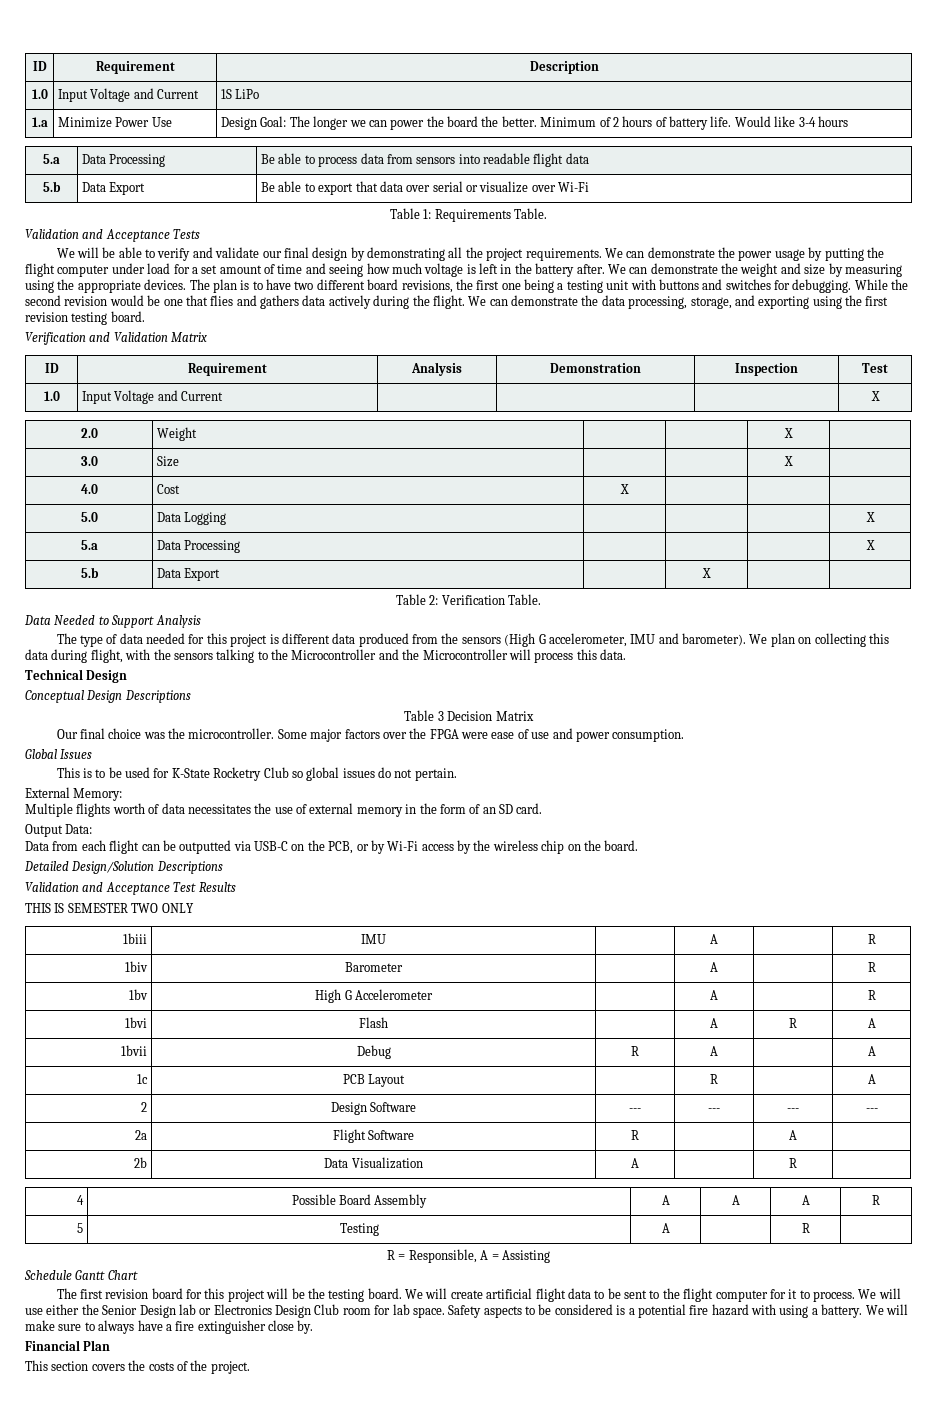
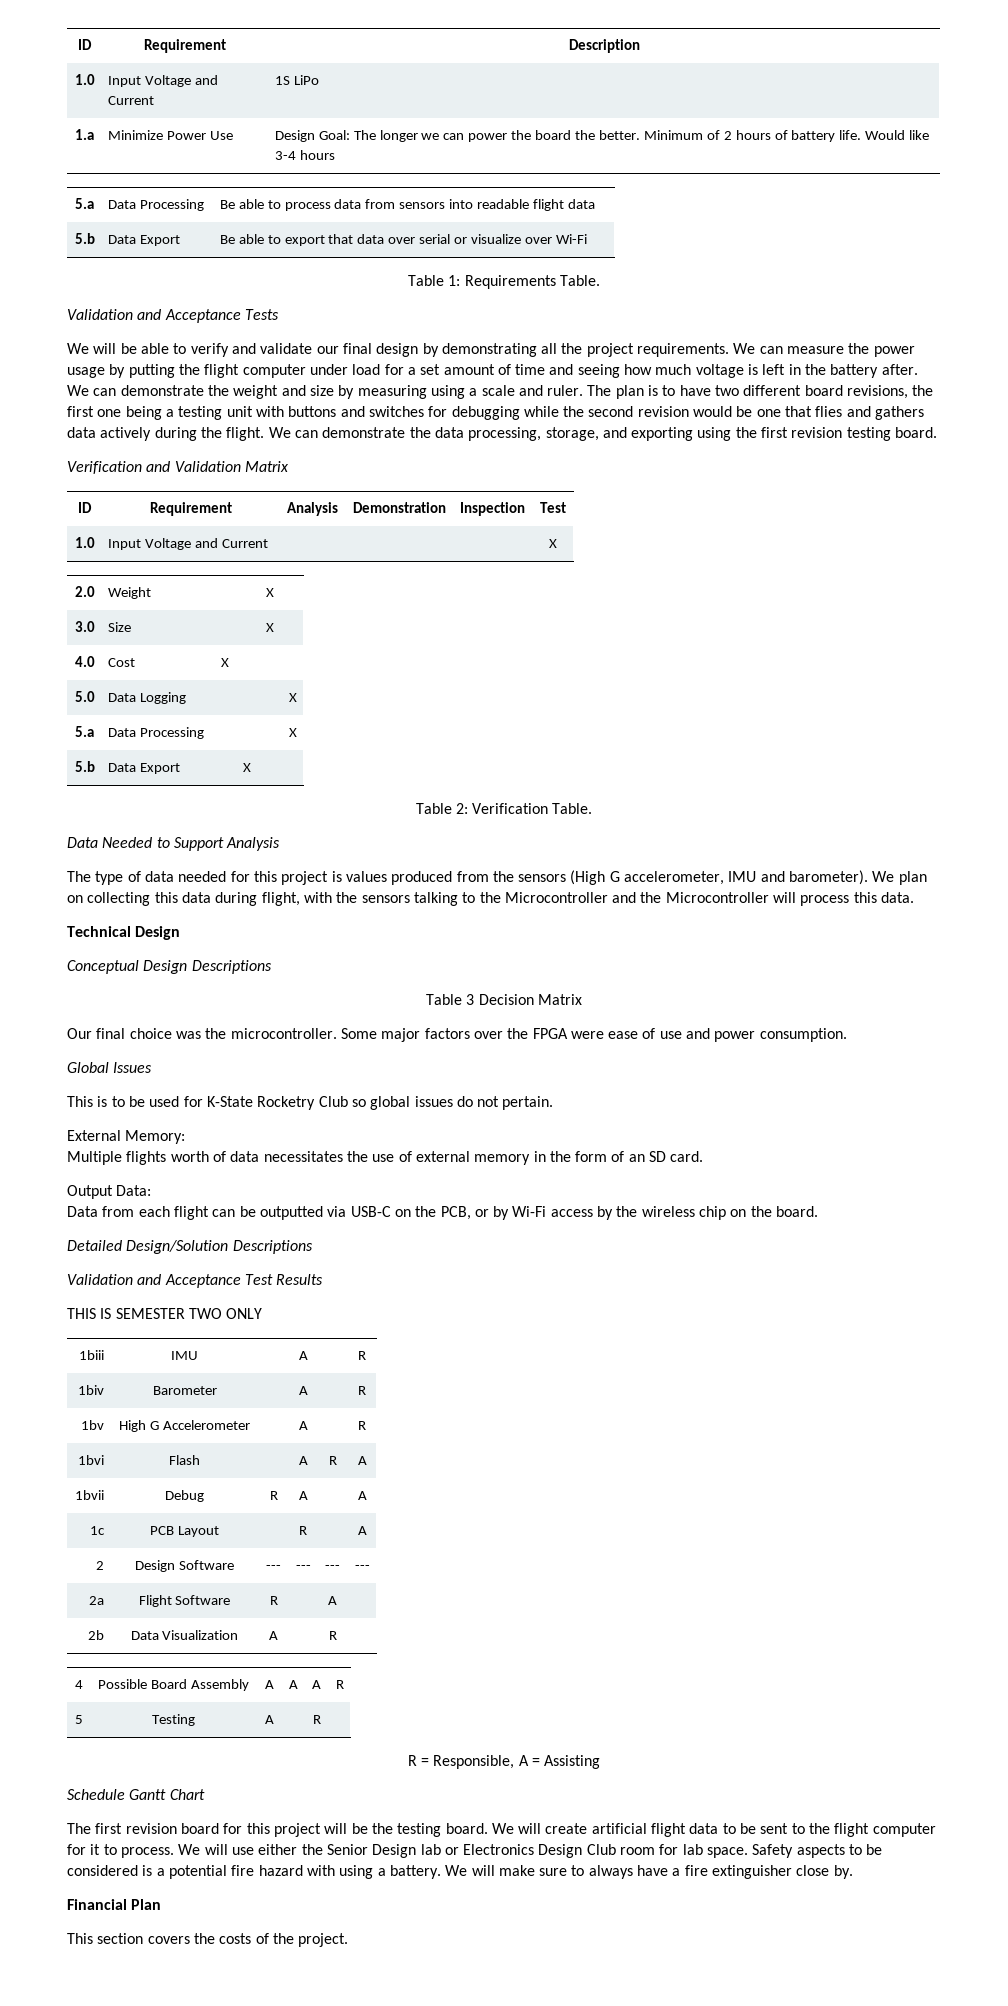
- We can demonstrate the power usage by putting the flight computer under load for a set amount of time and seeing how much voltage is left in the battery after.
+ We can measure the power usage by putting the flight computer under load for a set amount of time and seeing how much voltage is left in the battery after.
- We can demonstrate the weight and size by measuring using the appropriate devices.
+ We can demonstrate the weight and size by measuring using a scale and ruler.
- The plan is to have two different board revisions, the first one being a testing unit with buttons and switches for debugging. While the second revision would be one that flies and gathers data actively during the flight.
+ The plan is to have two different board revisions, the first one being a testing unit with buttons and switches for debugging while the second revision would be one that flies and gathers data actively during the flight.
- The type of data needed for this project is different data produced from the sensors (High G accelerometer, IMU and barometer).
+ The type of data needed for this project is values produced from the sensors (High G accelerometer, IMU and barometer).

